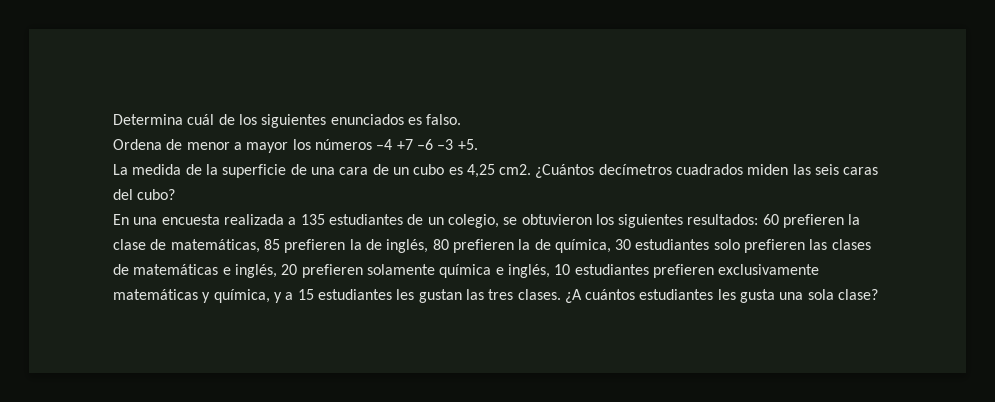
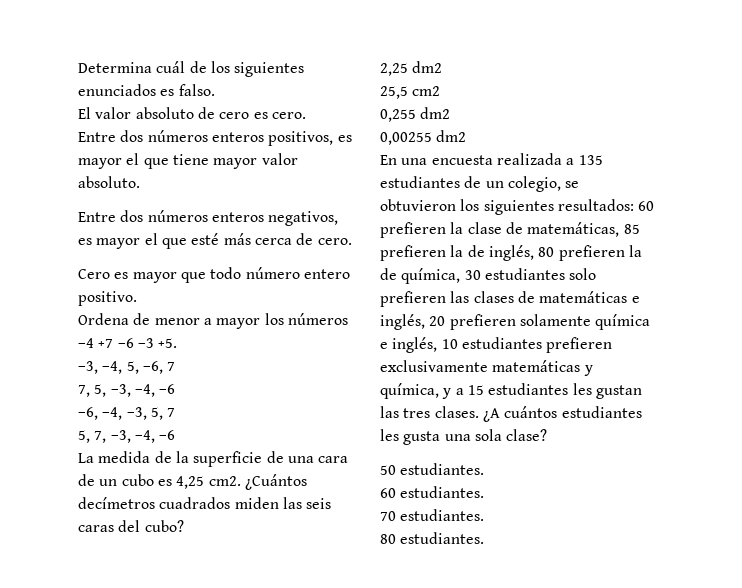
+ El valor absoluto de cero es cero.
+ Entre dos números enteros positivos, es mayor el que tiene mayor valor absoluto.
+ Entre dos números enteros negativos, es mayor el que esté más cerca de cero.
+ Cero es mayor que todo número entero positivo.
+ –3, –4, 5, –6, 7
+ 7, 5, –3, –4, –6
+ –6, –4, –3, 5, 7
+ 5, 7, –3, –4, –6
+ 2,25 dm2
+ 25,5 cm2
+ 0,255 dm2
+ 0,00255 dm2
+ 50 estudiantes.
+ 60 estudiantes.
+ 70 estudiantes.
+ 80 estudiantes.

